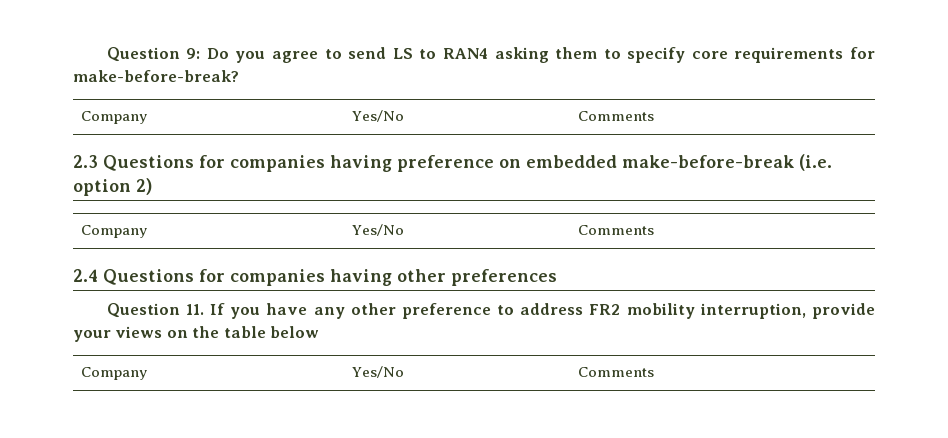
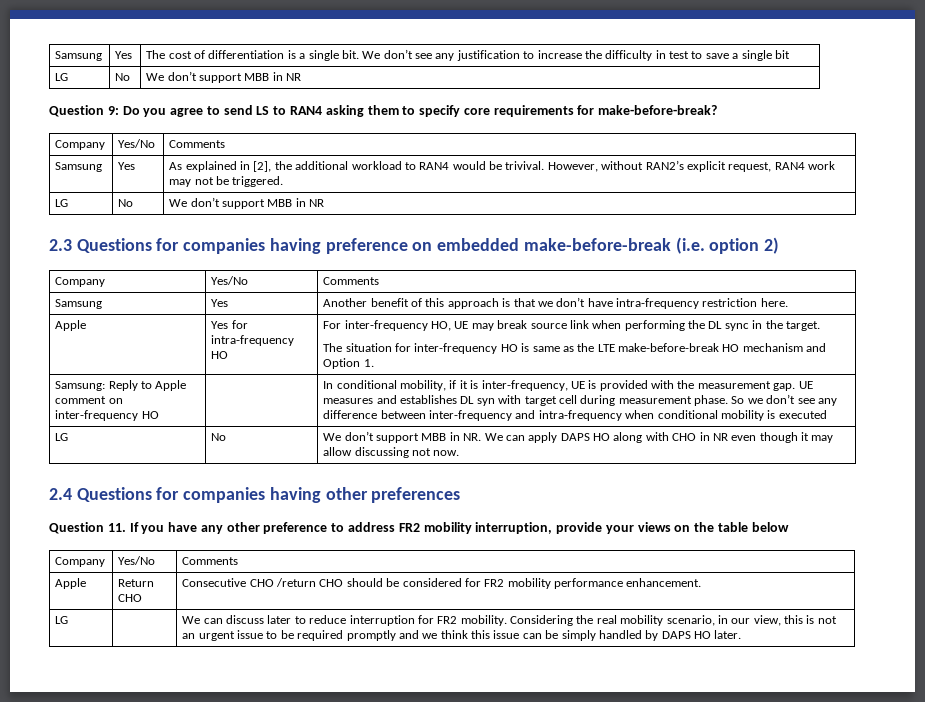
+ Samsung | Yes | The cost of differentiation is a single bit. We don’t see any justification to increase the difficulty in test to save a single bit
+ LG | No | We don’t support MBB in NR
+ Samsung | Yes | As explained in [2], the additional workload to RAN4 would be trivival. However, without RAN2’s explicit request, RAN4 work may not be triggered.
+ LG | No | We don’t support MBB in NR
+ Samsung | Yes | Another benefit of this approach is that we don’t have intra-frequency restriction here.
+ Apple | Yes for intra-frequency HO | For inter-frequency HO, UE may break source link when performing the DL sync in the target.
+ The situation for inter-frequency HO is same as the LTE make-before-break HO mechanism and Option 1.
+ Samsung: Reply to Apple comment on inter-frequency HO | | In conditional mobility, if it is inter-frequency, UE is provided with the measurement gap. UE measures and establishes DL syn with target cell during measurement phase. So we don’t see any difference between inter-frequency and intra-frequency when conditional mobility is executed
+ LG | No | We don’t support MBB in NR. We can apply DAPS HO along with CHO in NR even though it may allow discussing not now.
+ Apple | Return CHO | Consecutive CHO /return CHO should be considered for FR2 mobility performance enhancement.
+ LG | | We can discuss later to reduce interruption for FR2 mobility. Considering the real mobility scenario, in our view, this is not an urgent issue to be required promptly and we think this issue can be simply handled by DAPS HO later.

